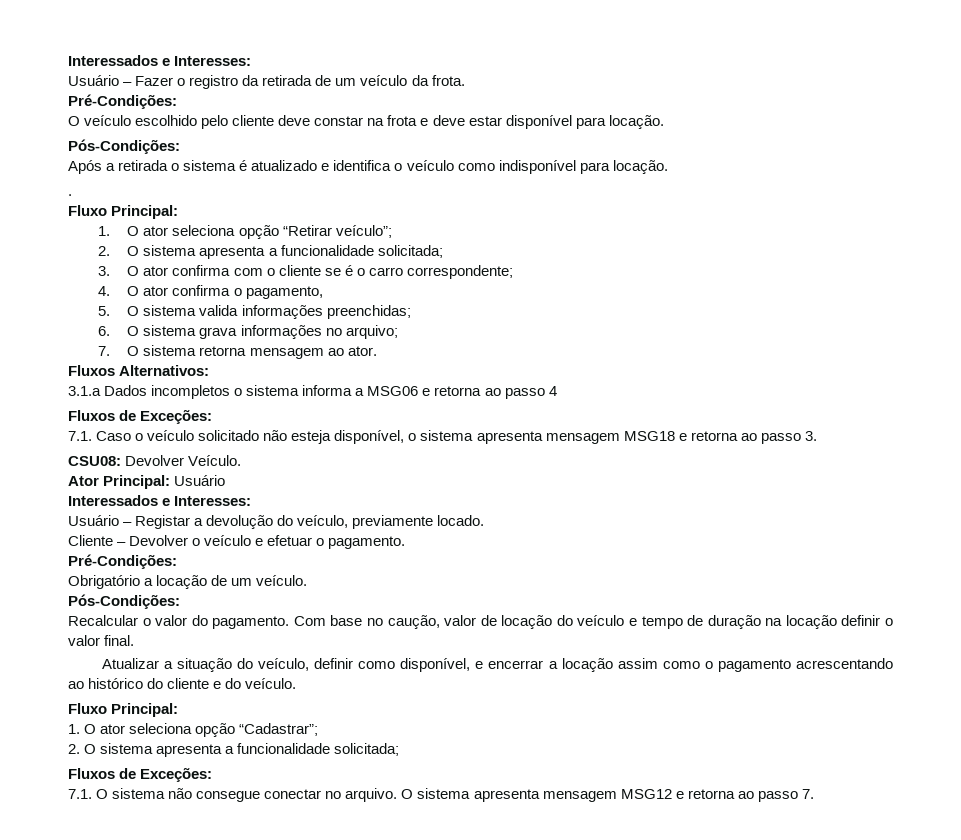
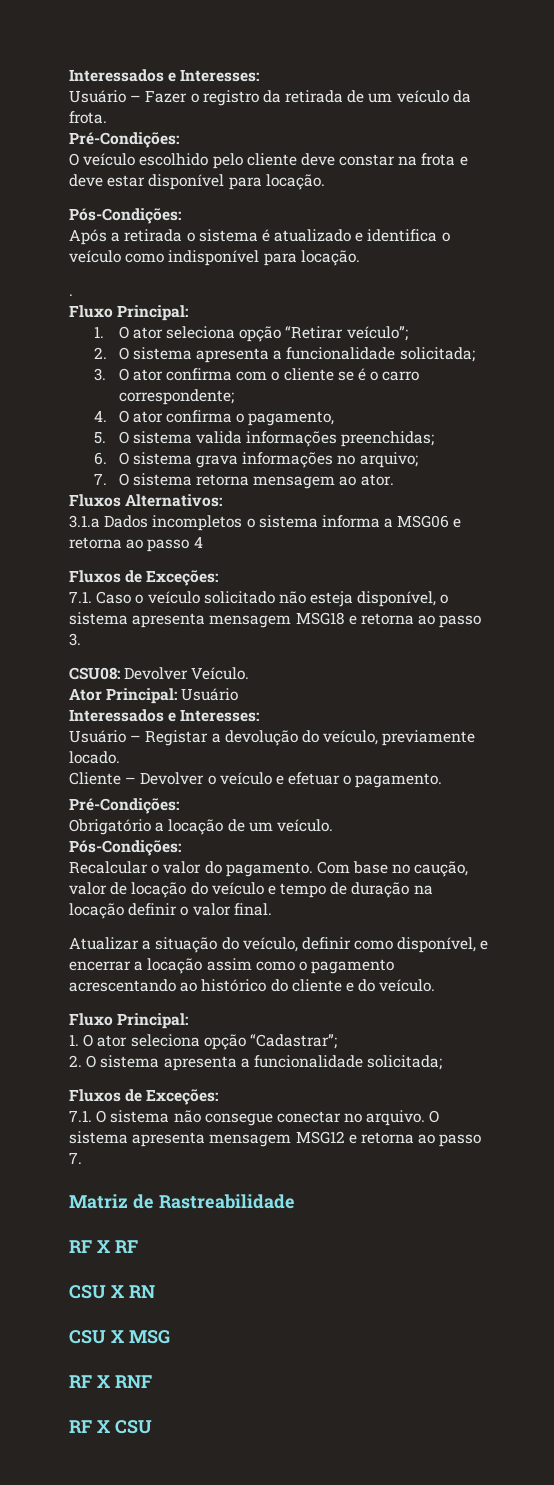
+ Matriz de Rastreabilidade
+ RF X RF
+ CSU X RN
+ CSU X MSG
+ RF X RNF
+ RF X CSU

